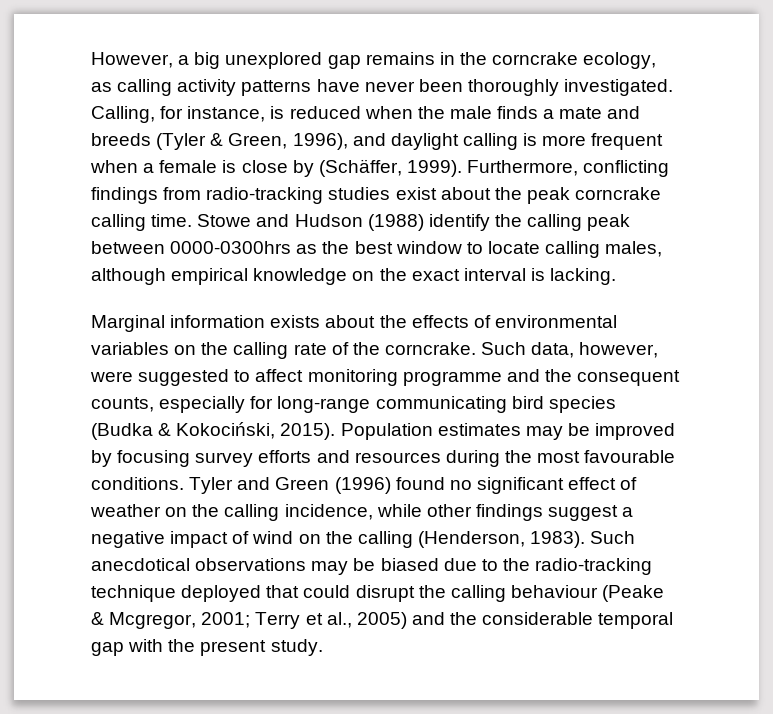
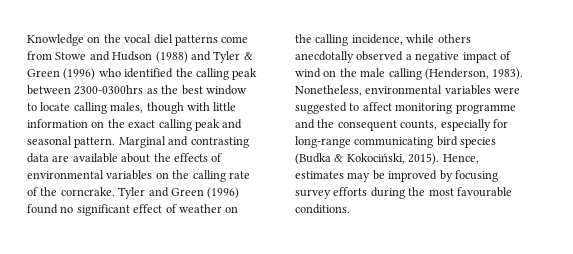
- However, a big unexplored gap remains in the corncrake ecology, as calling activity patterns have never been thoroughly investigated. Calling, for instance, is reduced when the male finds a mate and breeds (Tyler & Green, 1996), and daylight calling is more frequent when a female is close by (Schäffer, 1999). Furthermore, conflicting findings from radio-tracking studies exist about the peak corncrake calling time. Stowe and Hudson (1988) identify the calling peak between 0000-0300hrs as the best window to locate calling males, although empirical knowledge on the exact interval is lacking.
- Marginal information exists about the effects of environmental variables on the calling rate of the corncrake.
+ Knowledge on the vocal diel patterns come from Stowe and Hudson (1988) and Tyler & Green (1996) who identified the calling peak between 2300-0300hrs as the best window to locate calling males, though with little information on the exact calling peak and seasonal pattern. Marginal and contrasting data are available about the effects of environmental variables on the calling rate of the corncrake.
- Such data, however, were suggested to affect monitoring programme and the consequent counts, especially for long-range communicating bird species (Budka & Kokociński, 2015).
+ Tyler and Green (1996) found no significant effect of weather on the calling incidence, while others anecdotally observed a negative impact of wind on the male calling (Henderson, 1983). Nonetheless, environmental variables were suggested to affect monitoring programme and the consequent counts, especially for long-range communicating bird species (Budka & Kokociński, 2015).
- Population estimates may be improved by focusing survey efforts and resources during the most favourable conditions. Tyler and Green (1996) found no significant effect of weather on the calling incidence, while other findings suggest a negative impact of wind on the calling (Henderson, 1983). Such anecdotical observations may be biased due to the radio-tracking technique deployed that could disrupt the calling behaviour (Peake & Mcgregor, 2001; Terry et al., 2005) and the considerable temporal gap with the present study.
+ Hence, estimates may be improved by focusing survey efforts during the most favourable conditions.

